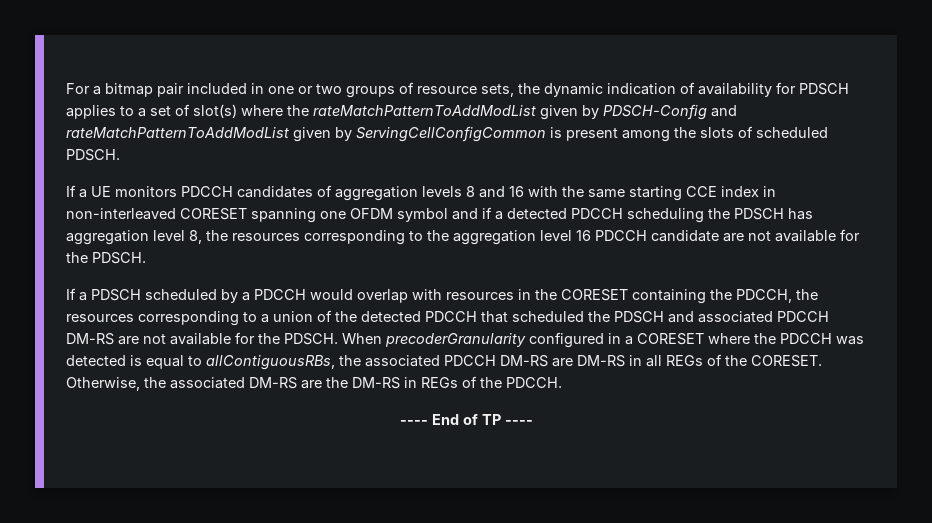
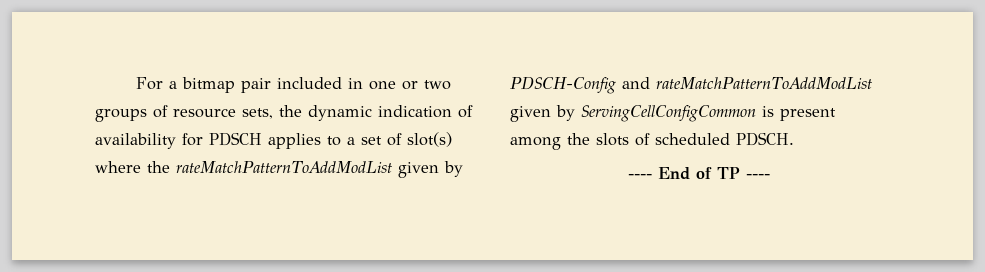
- If a UE monitors PDCCH candidates of aggregation levels 8 and 16 with the same starting CCE index in non-interleaved CORESET spanning one OFDM symbol and if a detected PDCCH scheduling the PDSCH has aggregation level 8, the resources corresponding to the aggregation level 16 PDCCH candidate are not available for the PDSCH.
- If a PDSCH scheduled by a PDCCH would overlap with resources in the CORESET containing the PDCCH, the resources corresponding to a union of the detected PDCCH that scheduled the PDSCH and associated PDCCH DM-RS are not available for the PDSCH. When precoderGranularity configured in a CORESET where the PDCCH was detected is equal to allContiguousRBs, the associated PDCCH DM-RS are DM-RS in all REGs of the CORESET. Otherwise, the associated DM-RS are the DM-RS in REGs of the PDCCH.

